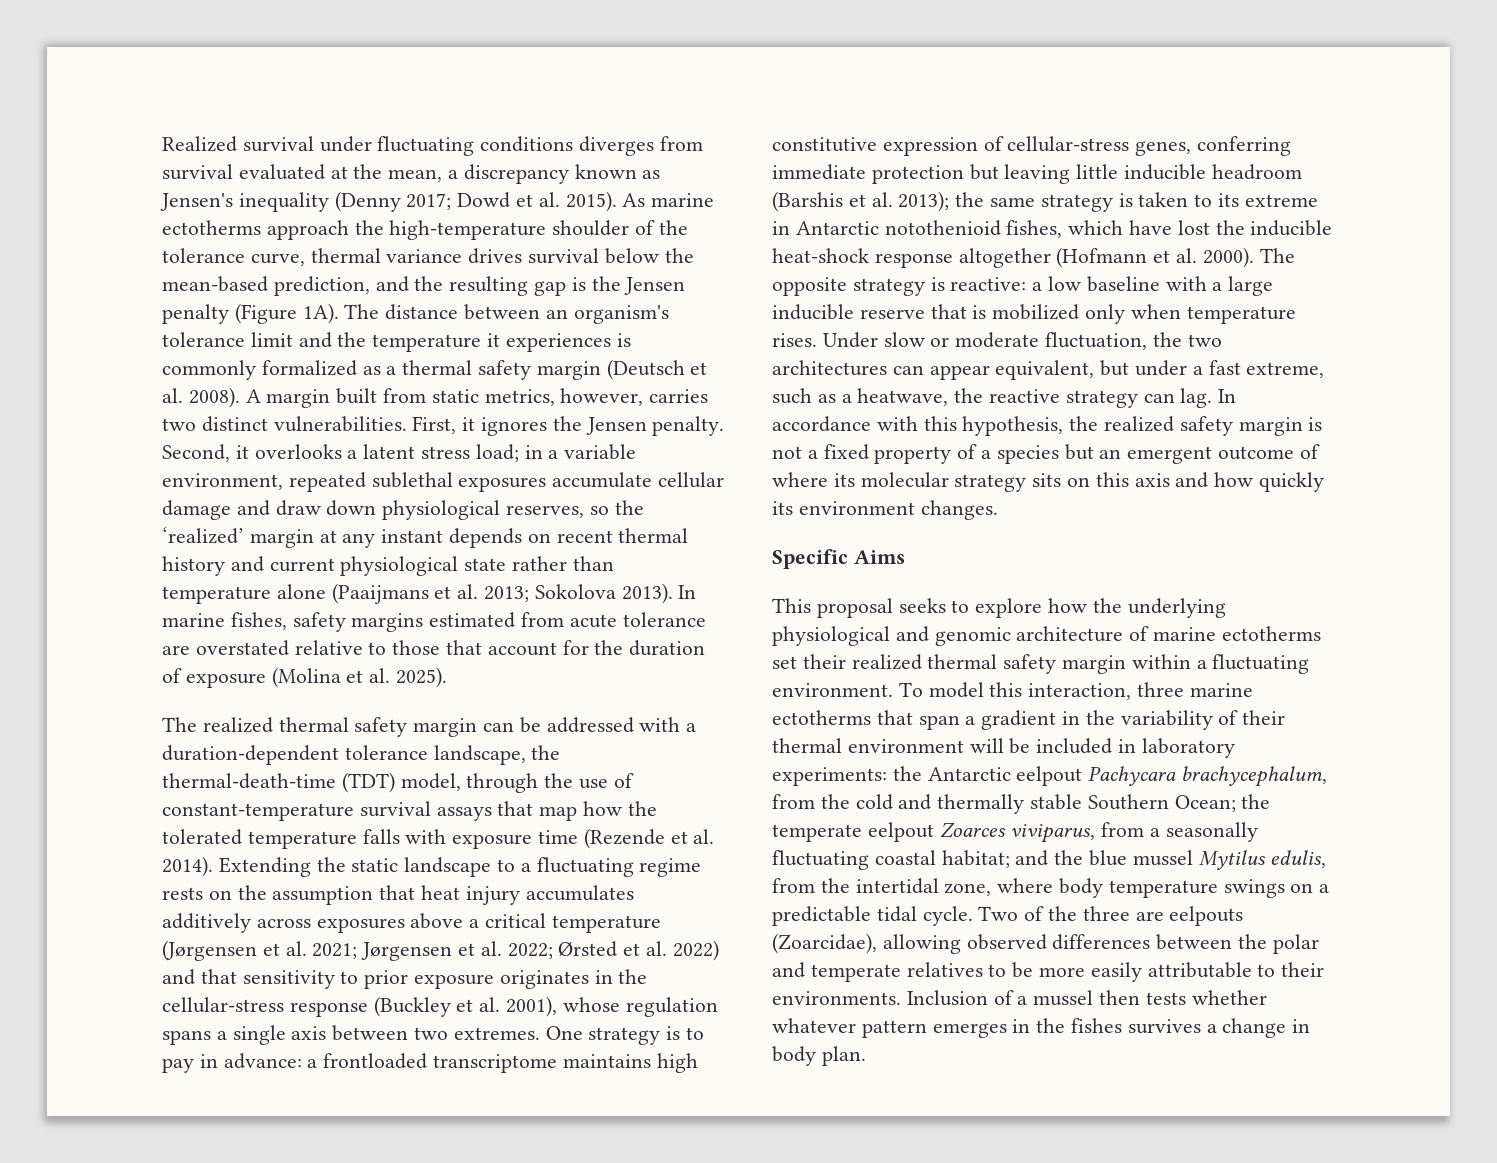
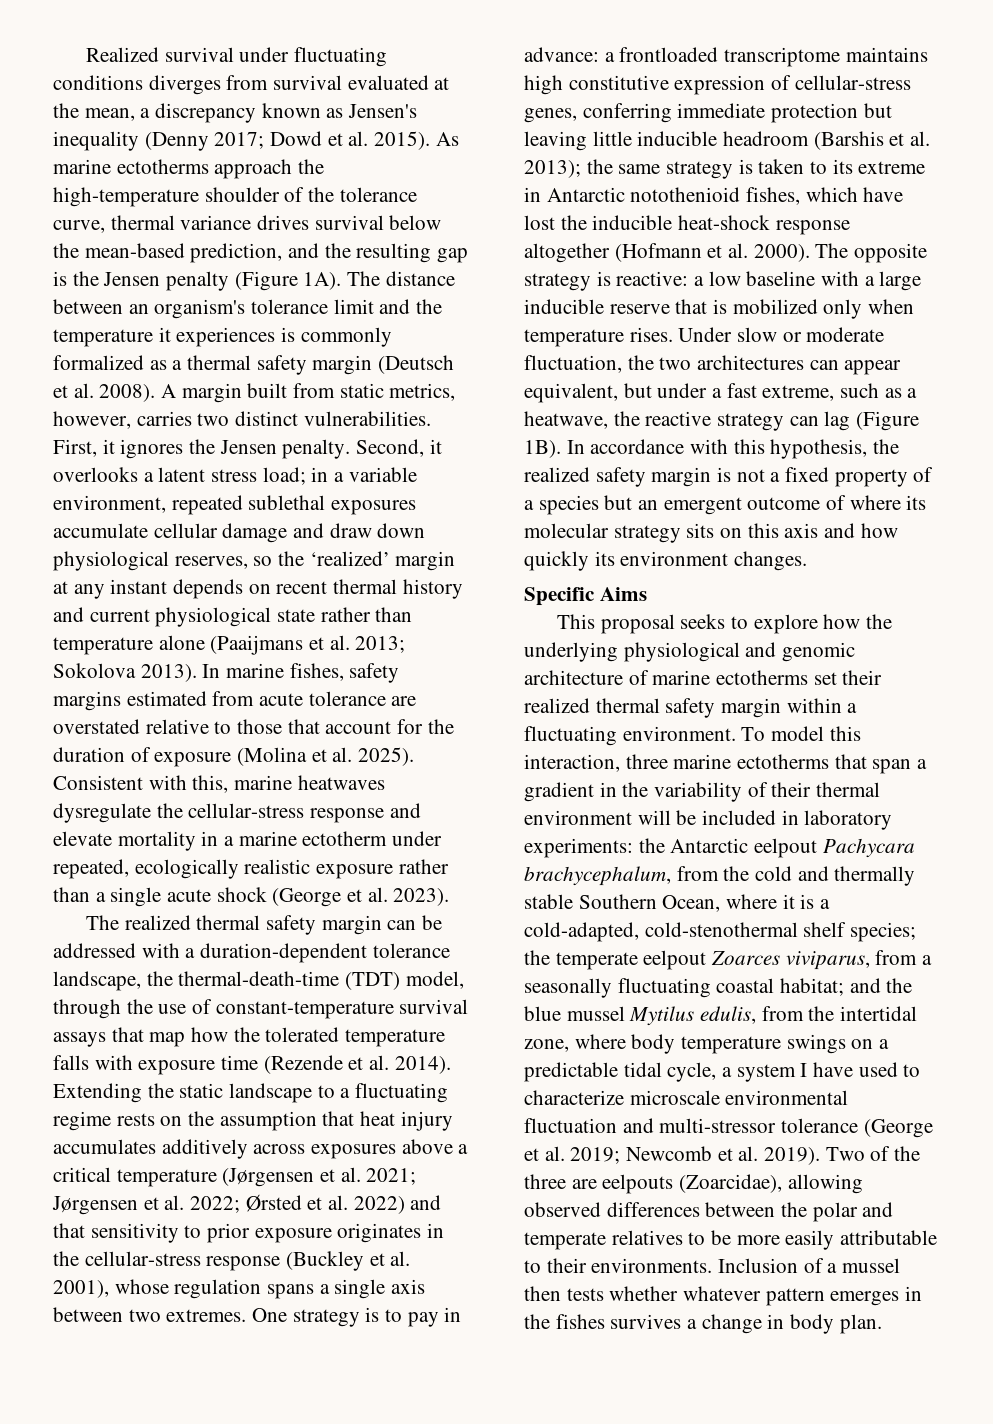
+ Consistent with this, marine heatwaves dysregulate the cellular-stress response and elevate mortality in a marine ectotherm under repeated, ecologically realistic exposure rather than a single acute shock (George et al. 2023).
- Under slow or moderate fluctuation, the two architectures can appear equivalent, but under a fast extreme, such as a heatwave, the reactive strategy can lag.
+ Under slow or moderate fluctuation, the two architectures can appear equivalent, but under a fast extreme, such as a heatwave, the reactive strategy can lag (Figure 1B).
- the Antarctic eelpout Pachycara brachycephalum, from the cold and thermally stable Southern Ocean;
+ the Antarctic eelpout Pachycara brachycephalum, from the cold and thermally stable Southern Ocean, where it is a cold-adapted, cold-stenothermal shelf species;
- and the blue mussel Mytilus edulis, from the intertidal zone, where body temperature swings on a predictable tidal cycle.
+ and the blue mussel Mytilus edulis, from the intertidal zone, where body temperature swings on a predictable tidal cycle, a system I have used to characterize microscale environmental fluctuation and multi-stressor tolerance (George et al. 2019; Newcomb et al. 2019).

